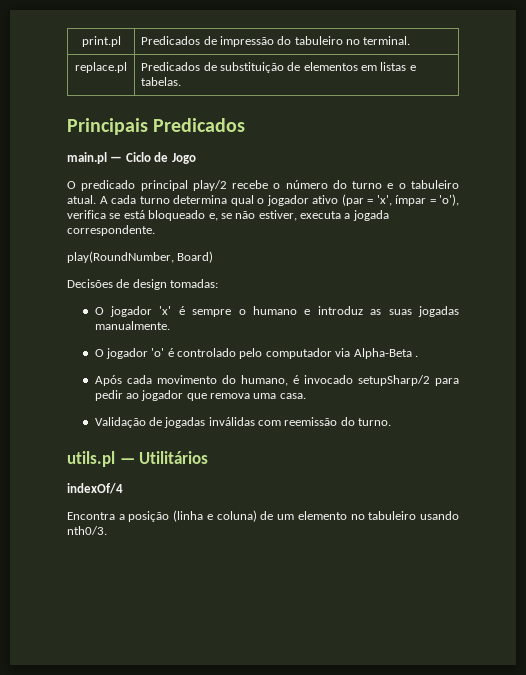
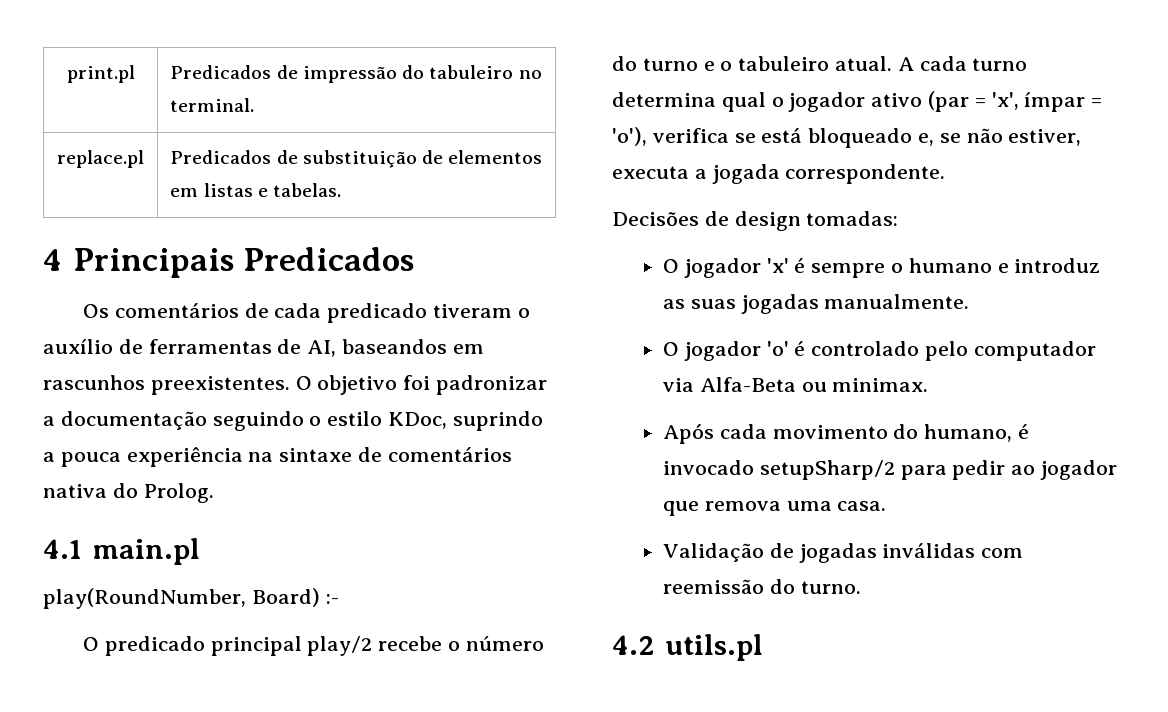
- Principais Predicados
+ 4 Principais Predicados
- main.pl — Ciclo de Jogo
+ Os comentários de cada predicado tiveram o auxílio de ferramentas de AI, baseandos em rascunhos preexistentes. O objetivo foi padronizar a documentação seguindo o estilo KDoc, suprindo a pouca experiência na sintaxe de comentários nativa do Prolog.
+ 4.1 main.pl
+ play(RoundNumber, Board) :-
- play(RoundNumber, Board)
- O jogador 'o' é controlado pelo computador via Alpha-Beta .
+ O jogador 'o' é controlado pelo computador via Alfa-Beta ou minimax.
- utils.pl — Utilitários
- indexOf/4
- Encontra a posição (linha e coluna) de um elemento no tabuleiro usando nth0/3.
+ 4.2 utils.pl

